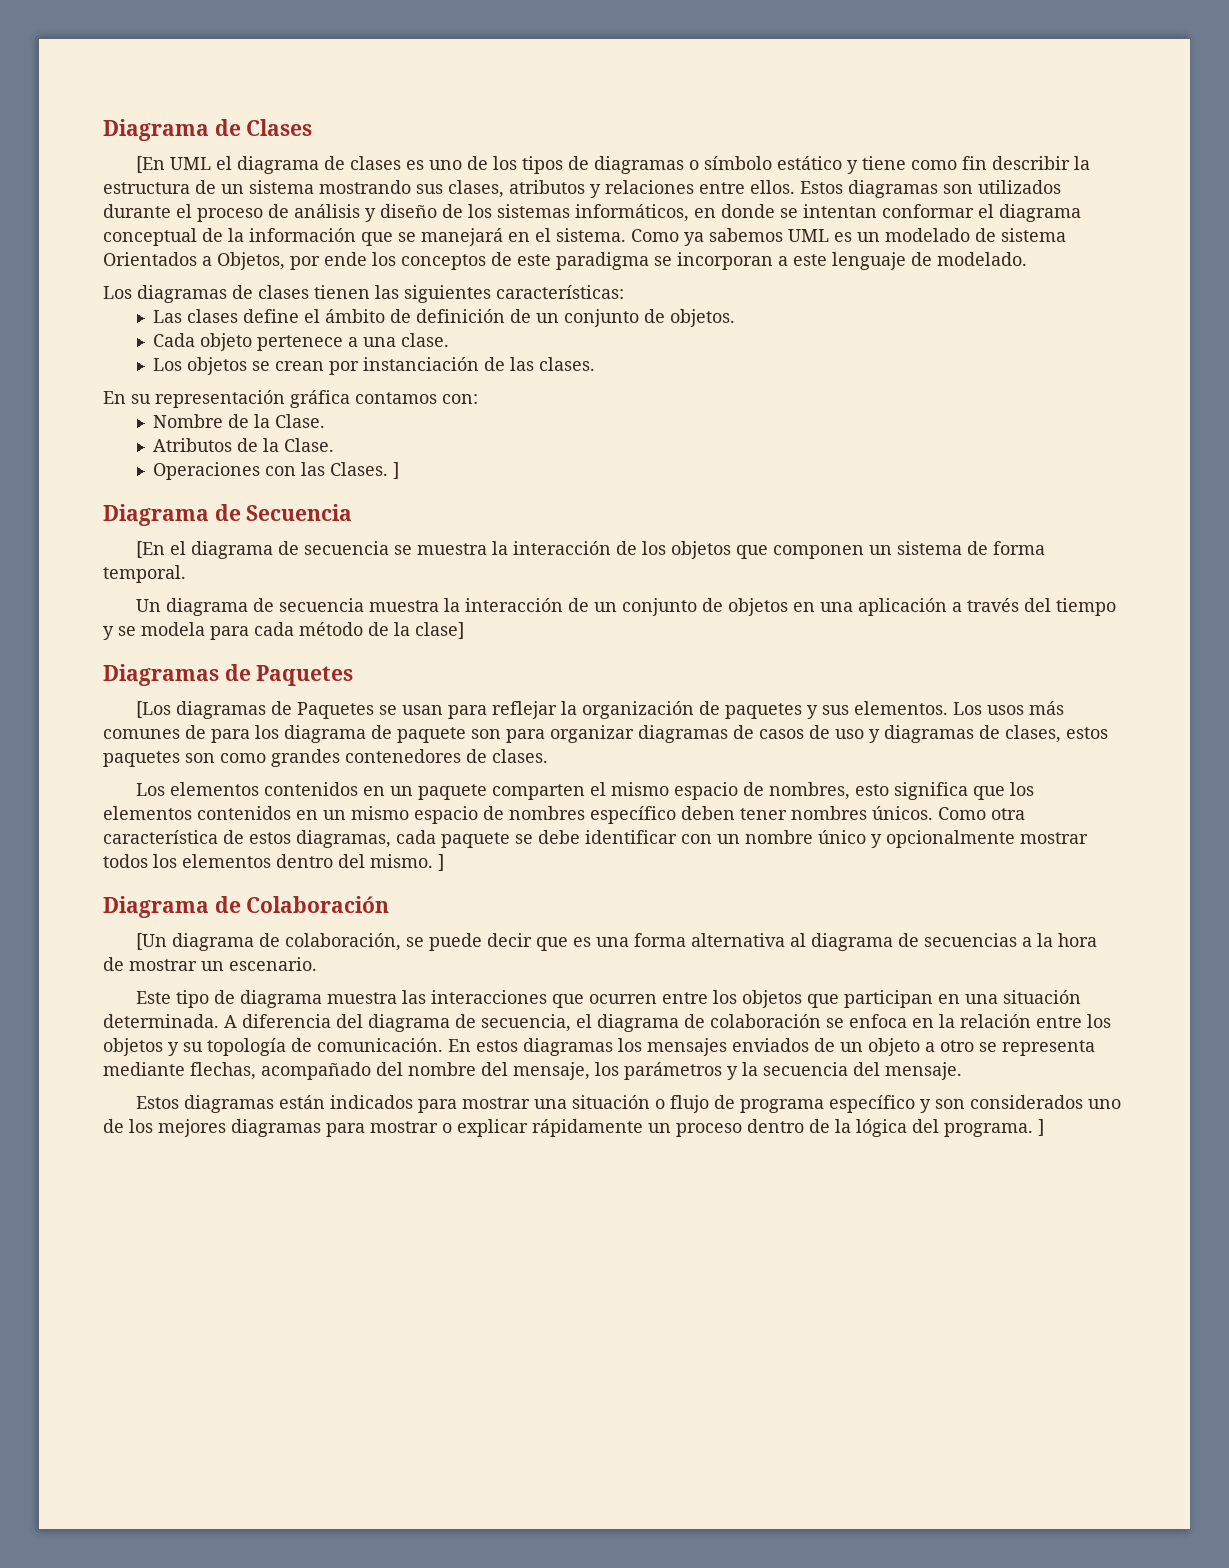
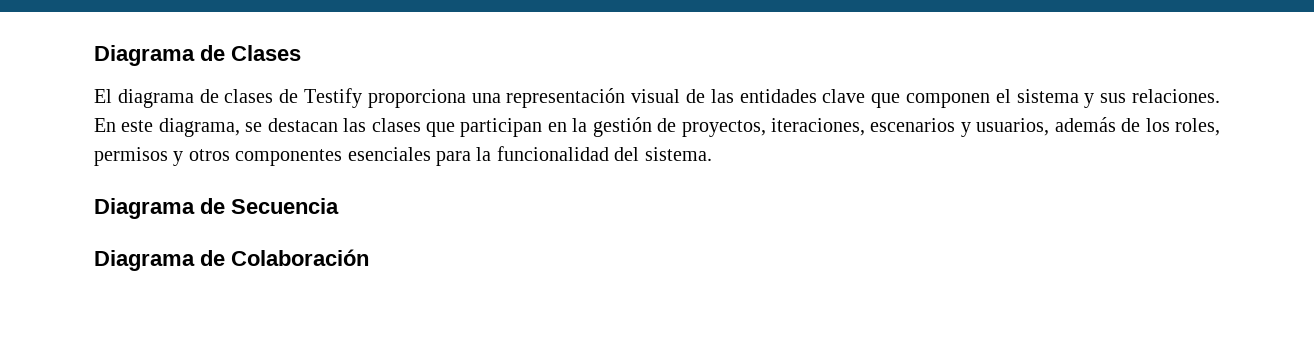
- [En UML el diagrama de clases es uno de los tipos de diagramas o símbolo estático y tiene como fin describir la estructura de un sistema mostrando sus clases, atributos y relaciones entre ellos. Estos diagramas son utilizados durante el proceso de análisis y diseño de los sistemas informáticos, en donde se intentan conformar el diagrama conceptual de la información que se manejará en el sistema. Como ya sabemos UML es un modelado de sistema Orientados a Objetos, por ende los conceptos de este paradigma se incorporan a este lenguaje de modelado.
- Los diagramas de clases tienen las siguientes características:
- Las clases define el ámbito de definición de un conjunto de objetos.
- Cada objeto pertenece a una clase.
- Los objetos se crean por instanciación de las clases.
- En su representación gráfica contamos con:
- Nombre de la Clase.
- Atributos de la Clase.
- Operaciones con las Clases. ]
+ El diagrama de clases de Testify proporciona una representación visual de las entidades clave que componen el sistema y sus relaciones. En este diagrama, se destacan las clases que participan en la gestión de proyectos, iteraciones, escenarios y usuarios, además de los roles, permisos y otros componentes esenciales para la funcionalidad del sistema.
  Diagrama de Secuencia
- [En el diagrama de secuencia se muestra la interacción de los objetos que componen un sistema de forma temporal.
- Un diagrama de secuencia muestra la interacción de un conjunto de objetos en una aplicación a través del tiempo y se modela para cada método de la clase]
- Diagramas de Paquetes
- [Los diagramas de Paquetes se usan para reflejar la organización de paquetes y sus elementos. Los usos más comunes de para los diagrama de paquete son para organizar diagramas de casos de uso y diagramas de clases, estos paquetes son como grandes contenedores de clases.
- Los elementos contenidos en un paquete comparten el mismo espacio de nombres, esto significa que los elementos contenidos en un mismo espacio de nombres específico deben tener nombres únicos. Como otra característica de estos diagramas, cada paquete se debe identificar con un nombre único y opcionalmente mostrar todos los elementos dentro del mismo. ]
  Diagrama de Colaboración
- [Un diagrama de colaboración, se puede decir que es una forma alternativa al diagrama de secuencias a la hora de mostrar un escenario.
- Este tipo de diagrama muestra las interacciones que ocurren entre los objetos que participan en una situación determinada. A diferencia del diagrama de secuencia, el diagrama de colaboración se enfoca en la relación entre los objetos y su topología de comunicación. En estos diagramas los mensajes enviados de un objeto a otro se representa mediante flechas, acompañado del nombre del mensaje, los parámetros y la secuencia del mensaje.
- Estos diagramas están indicados para mostrar una situación o flujo de programa específico y son considerados uno de los mejores diagramas para mostrar o explicar rápidamente un proceso dentro de la lógica del programa. ]

